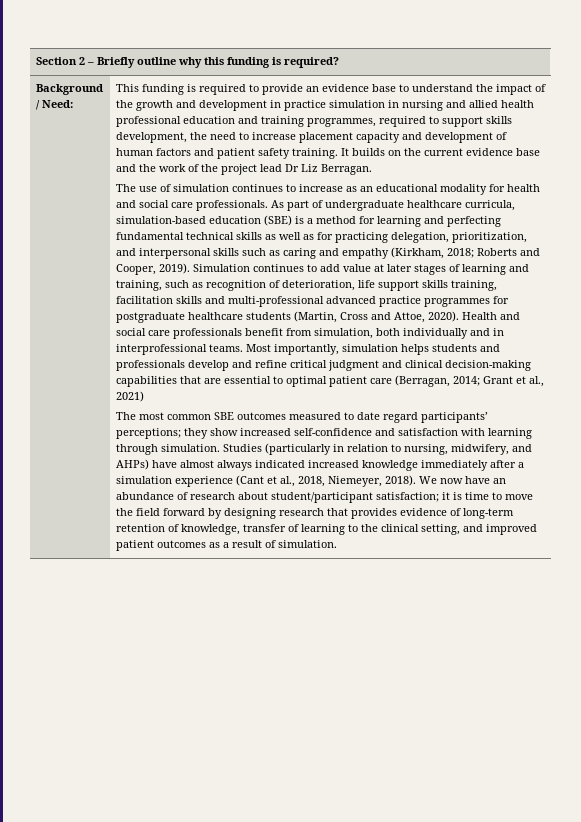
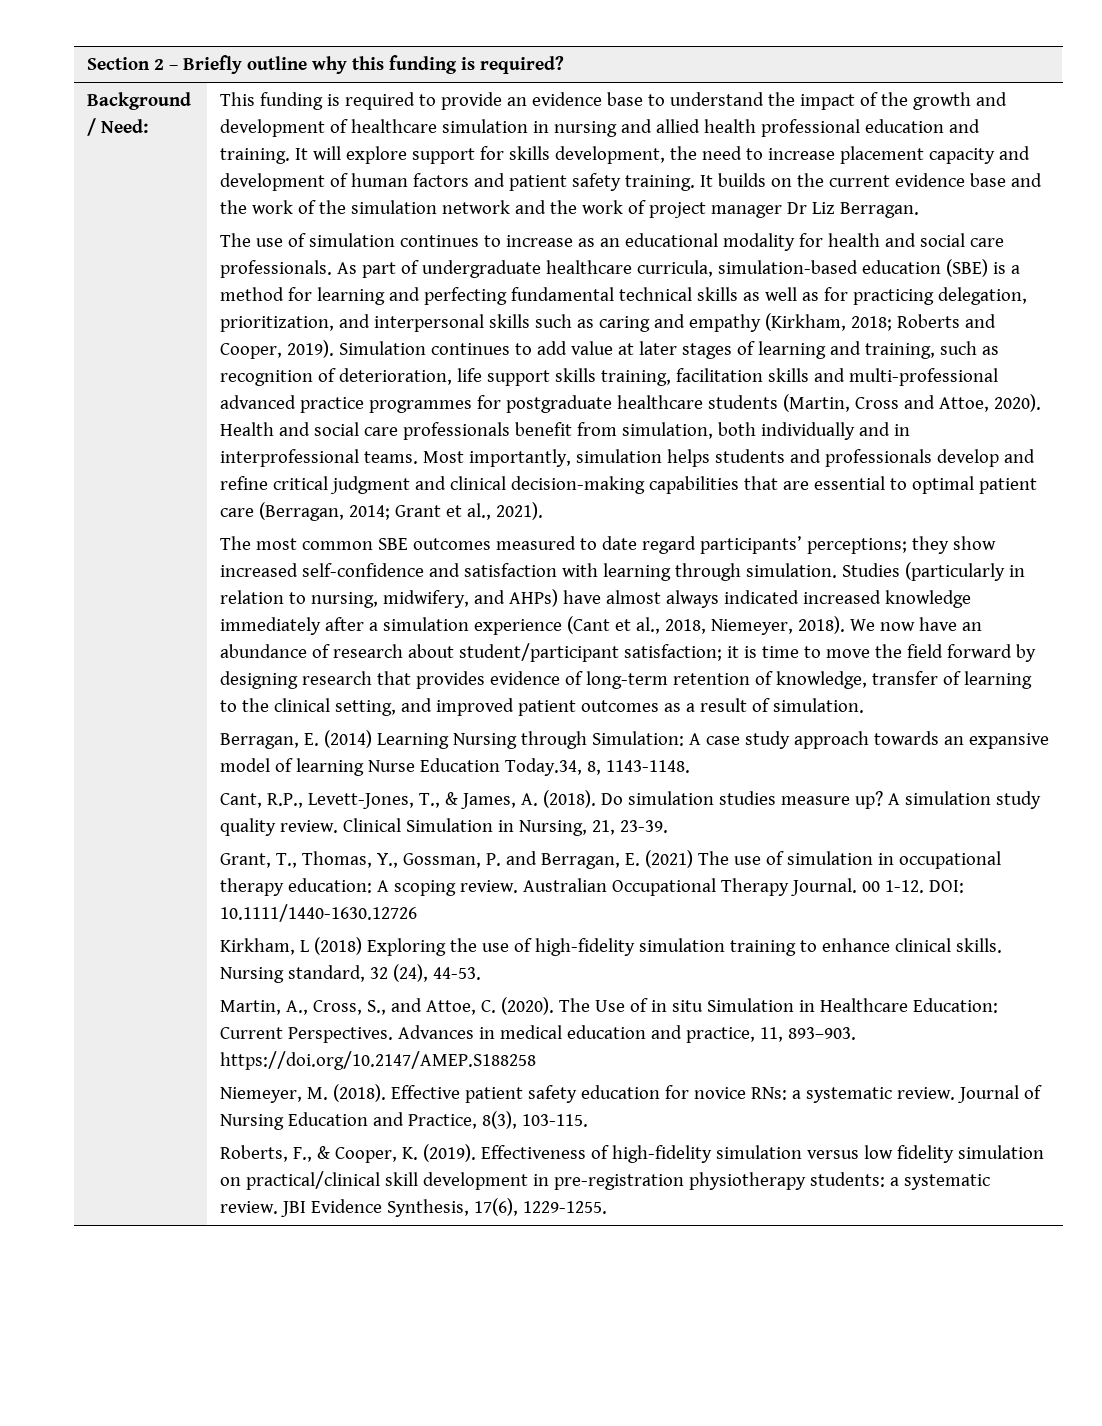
- This funding is required to provide an evidence base to understand the impact of the growth and development in practice simulation in nursing and allied health professional education and training programmes, required to support skills development, the need to increase placement capacity and development of human factors and patient safety training.
+ This funding is required to provide an evidence base to understand the impact of the growth and development of healthcare simulation in nursing and allied health professional education and training. It will explore support for skills development, the need to increase placement capacity and development of human factors and patient safety training.
- It builds on the current evidence base and the work of the project lead Dr Liz Berragan.
+ It builds on the current evidence base and the work of the simulation network and the work of project manager Dr Liz Berragan.
- Most importantly, simulation helps students and professionals develop and refine critical judgment and clinical decision-making capabilities that are essential to optimal patient care (Berragan, 2014; Grant et al., 2021)
+ Most importantly, simulation helps students and professionals develop and refine critical judgment and clinical decision-making capabilities that are essential to optimal patient care (Berragan, 2014; Grant et al., 2021).
+ Berragan, E. (2014) Learning Nursing through Simulation: A case study approach towards an expansive model of learning Nurse Education Today.34, 8, 1143-1148.
+ Cant, R.P., Levett-Jones, T., & James, A. (2018). Do simulation studies measure up? A simulation study quality review. Clinical Simulation in Nursing, 21, 23-39.
+ Grant, T., Thomas, Y., Gossman, P. and Berragan, E. (2021) The use of simulation in occupational therapy education: A scoping review. Australian Occupational Therapy Journal. 00 1-12. DOI: 10.1111/1440-1630.12726
+ Kirkham, L (2018) Exploring the use of high-fidelity simulation training to enhance clinical skills. Nursing standard, 32 (24), 44-53.
+ Martin, A., Cross, S., and Attoe, C. (2020). The Use of in situ Simulation in Healthcare Education: Current Perspectives. Advances in medical education and practice, 11, 893–903. https://doi.org/10.2147/AMEP.S188258
+ Niemeyer, M. (2018). Effective patient safety education for novice RNs: a systematic review. Journal of Nursing Education and Practice, 8(3), 103-115.
+ Roberts, F., & Cooper, K. (2019). Effectiveness of high-fidelity simulation versus low fidelity simulation on practical/clinical skill development in pre-registration physiotherapy students: a systematic review. JBI Evidence Synthesis, 17(6), 1229-1255.

